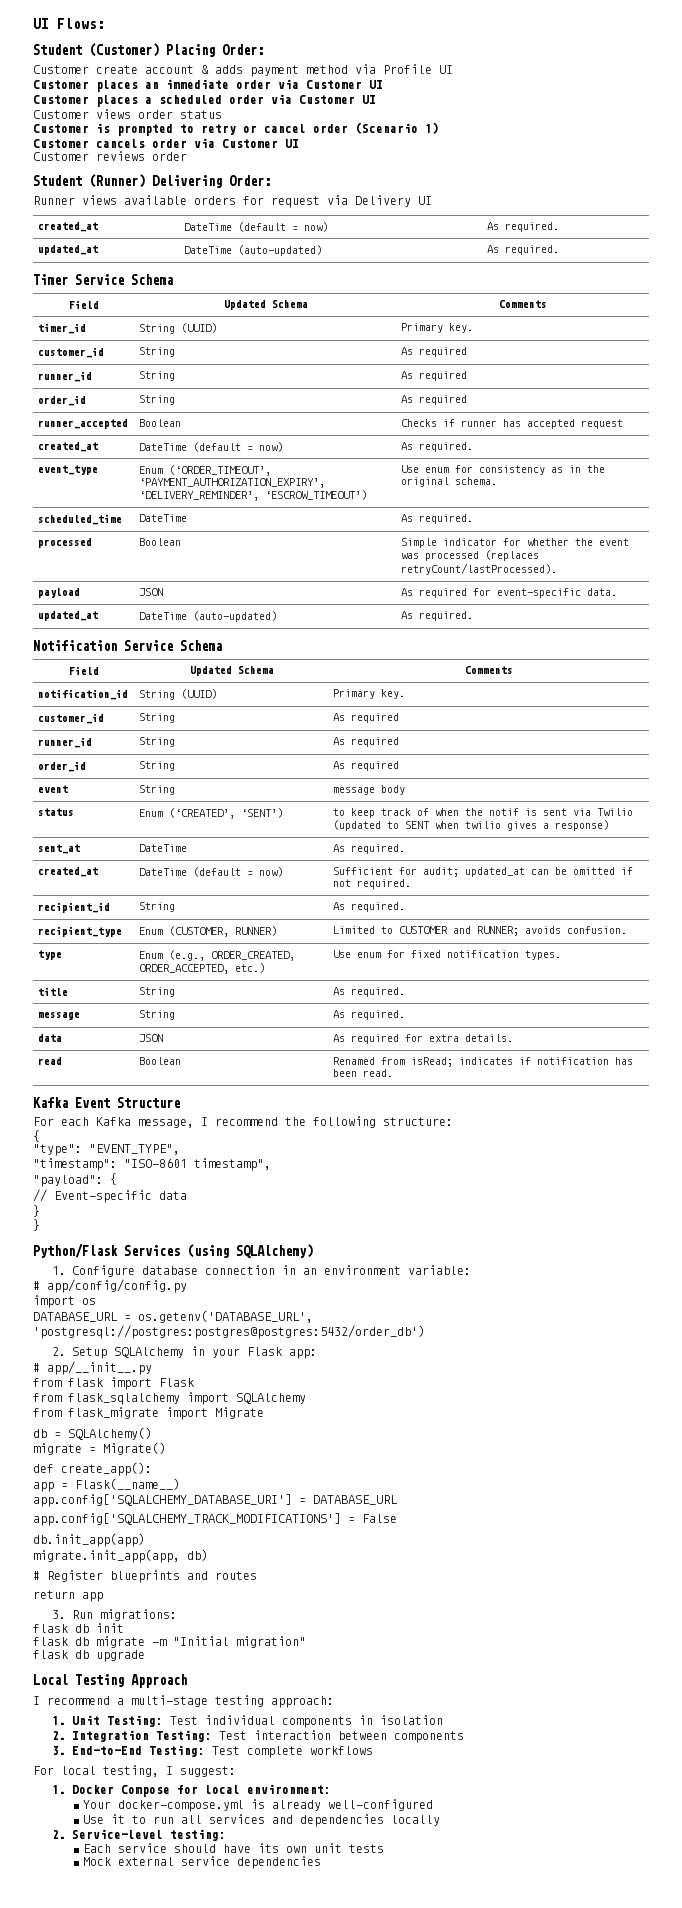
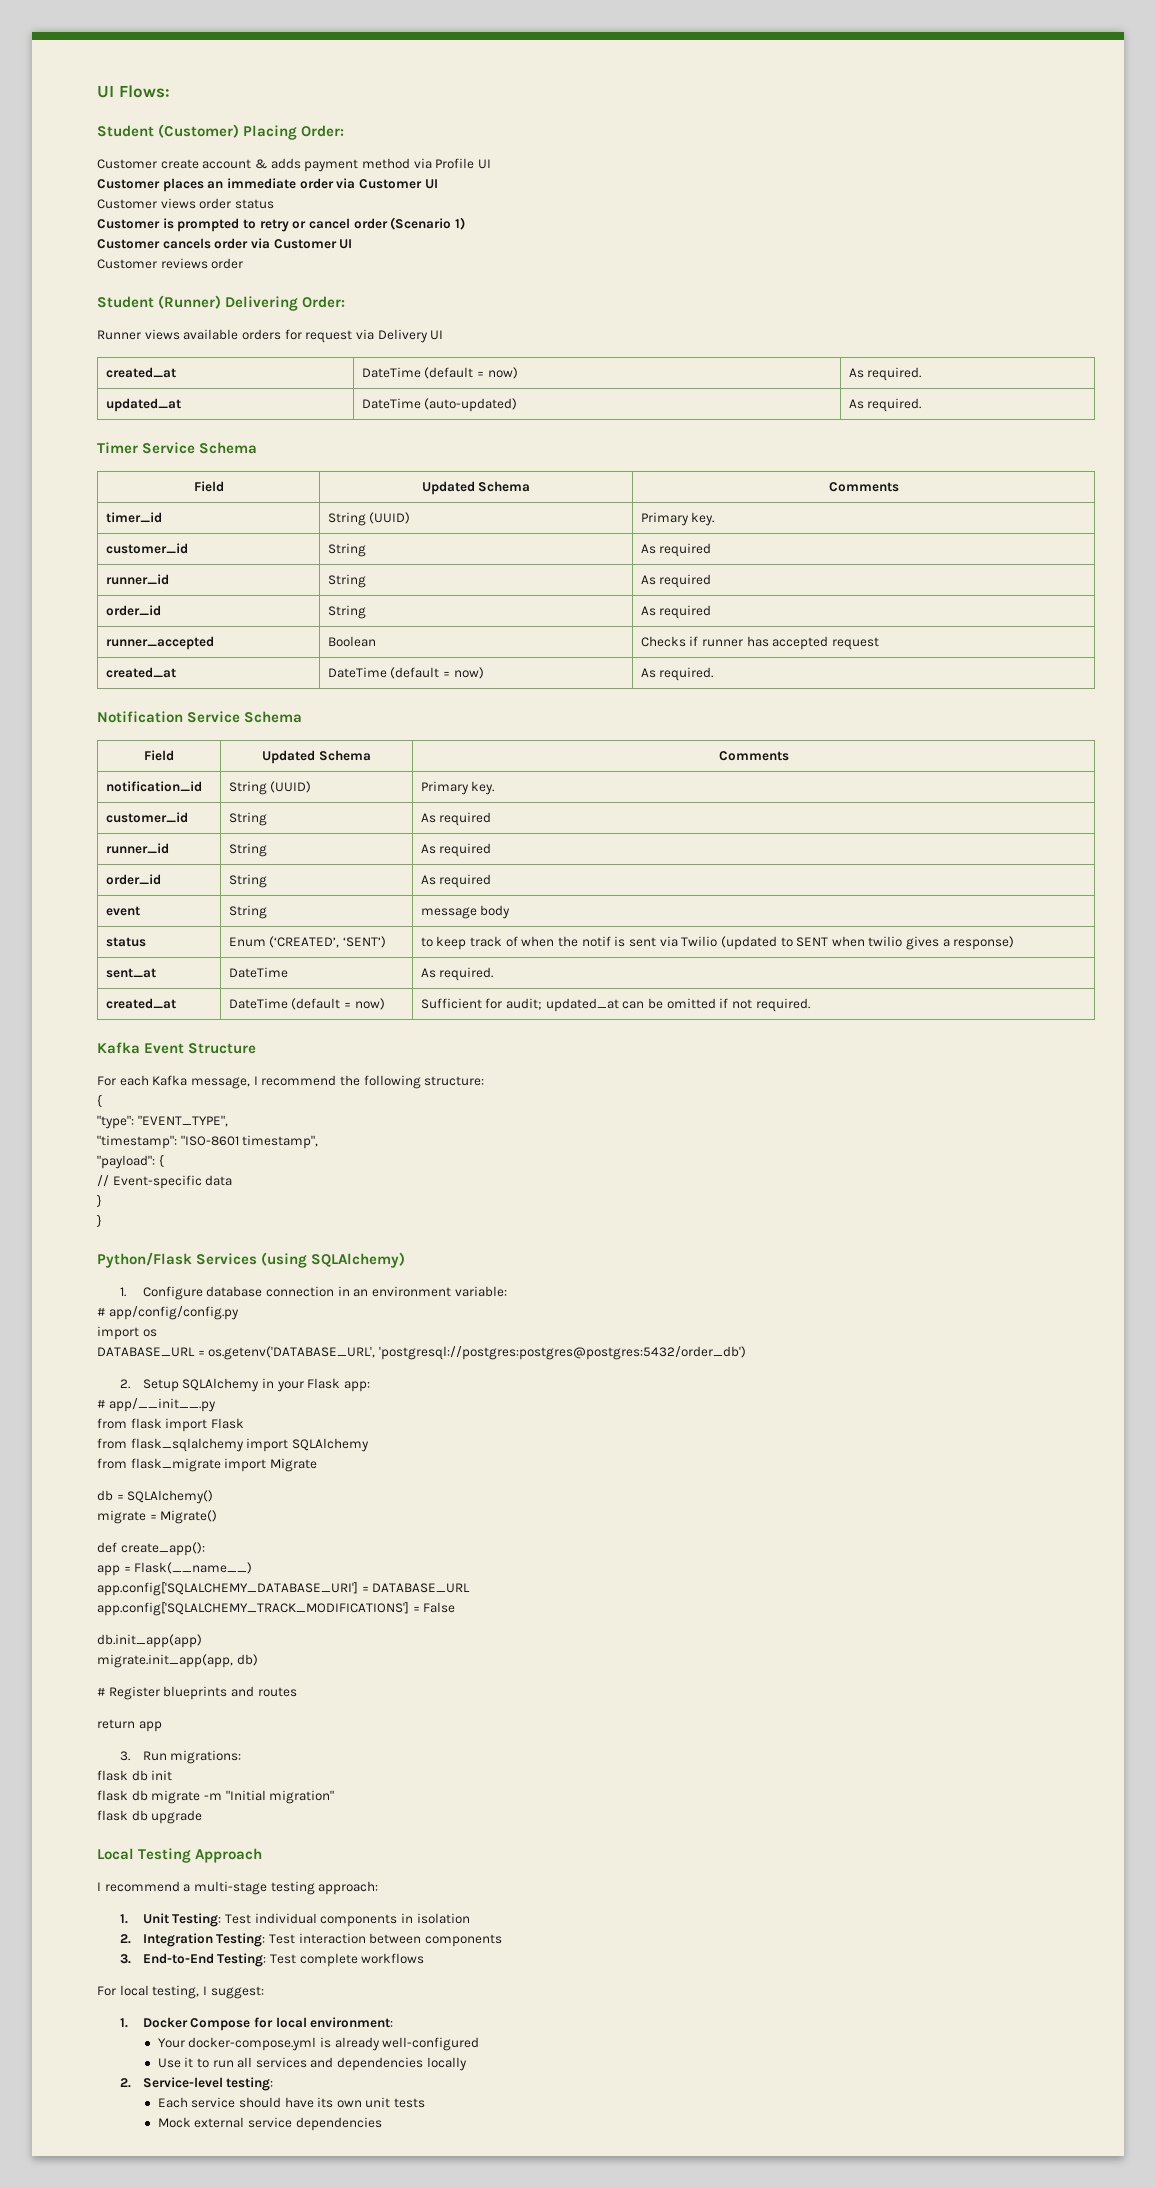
- Customer places a scheduled order via Customer UI
- event_type | Enum (‘ORDER_TIMEOUT’, ‘PAYMENT_AUTHORIZATION_EXPIRY’, ‘DELIVERY_REMINDER’, ‘ESCROW_TIMEOUT’) | Use enum for consistency as in the original schema.
- scheduled_time | DateTime | As required.
- processed | Boolean | Simple indicator for whether the event was processed (replaces retryCount/lastProcessed).
- payload | JSON | As required for event-specific data.
- updated_at | DateTime (auto-updated) | As required.
- recipient_id | String | As required.
- recipient_type | Enum (CUSTOMER, RUNNER) | Limited to CUSTOMER and RUNNER; avoids confusion.
- type | Enum (e.g., ORDER_CREATED, ORDER_ACCEPTED, etc.) | Use enum for fixed notification types.
- title | String | As required.
- message | String | As required.
- data | JSON | As required for extra details.
- read | Boolean | Renamed from isRead; indicates if notification has been read.

